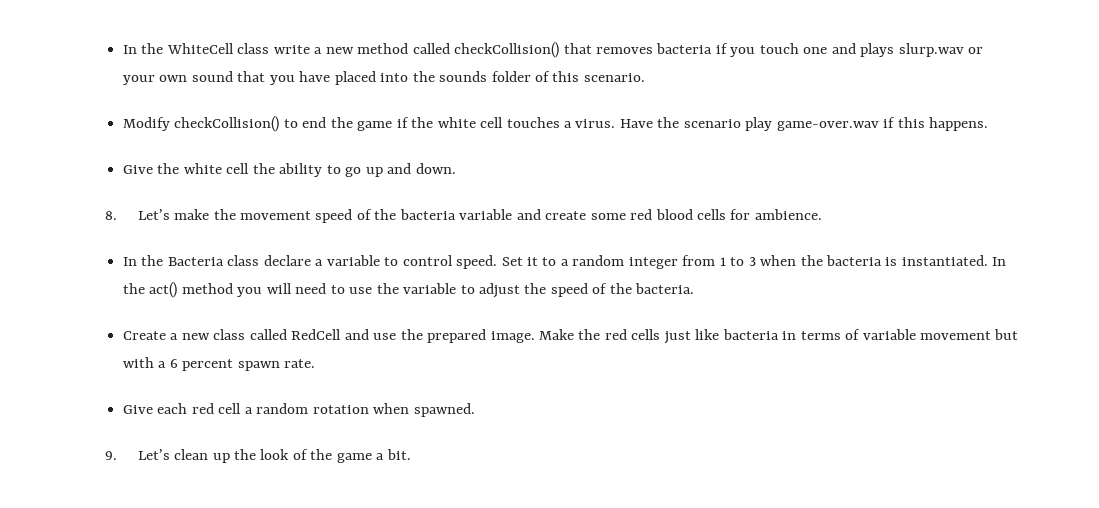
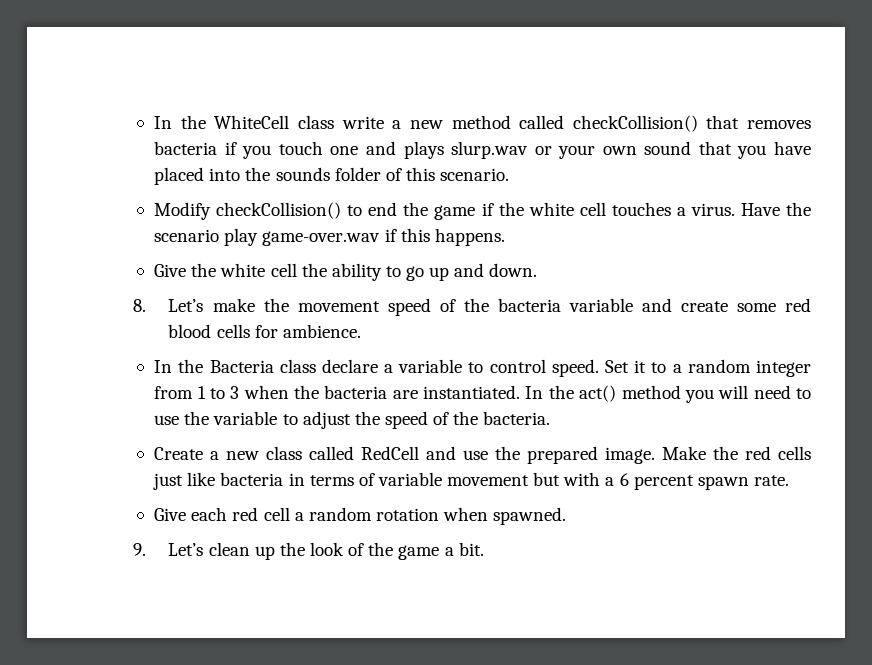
- Set it to a random integer from 1 to 3 when the bacteria is instantiated.
+ Set it to a random integer from 1 to 3 when the bacteria are instantiated.

